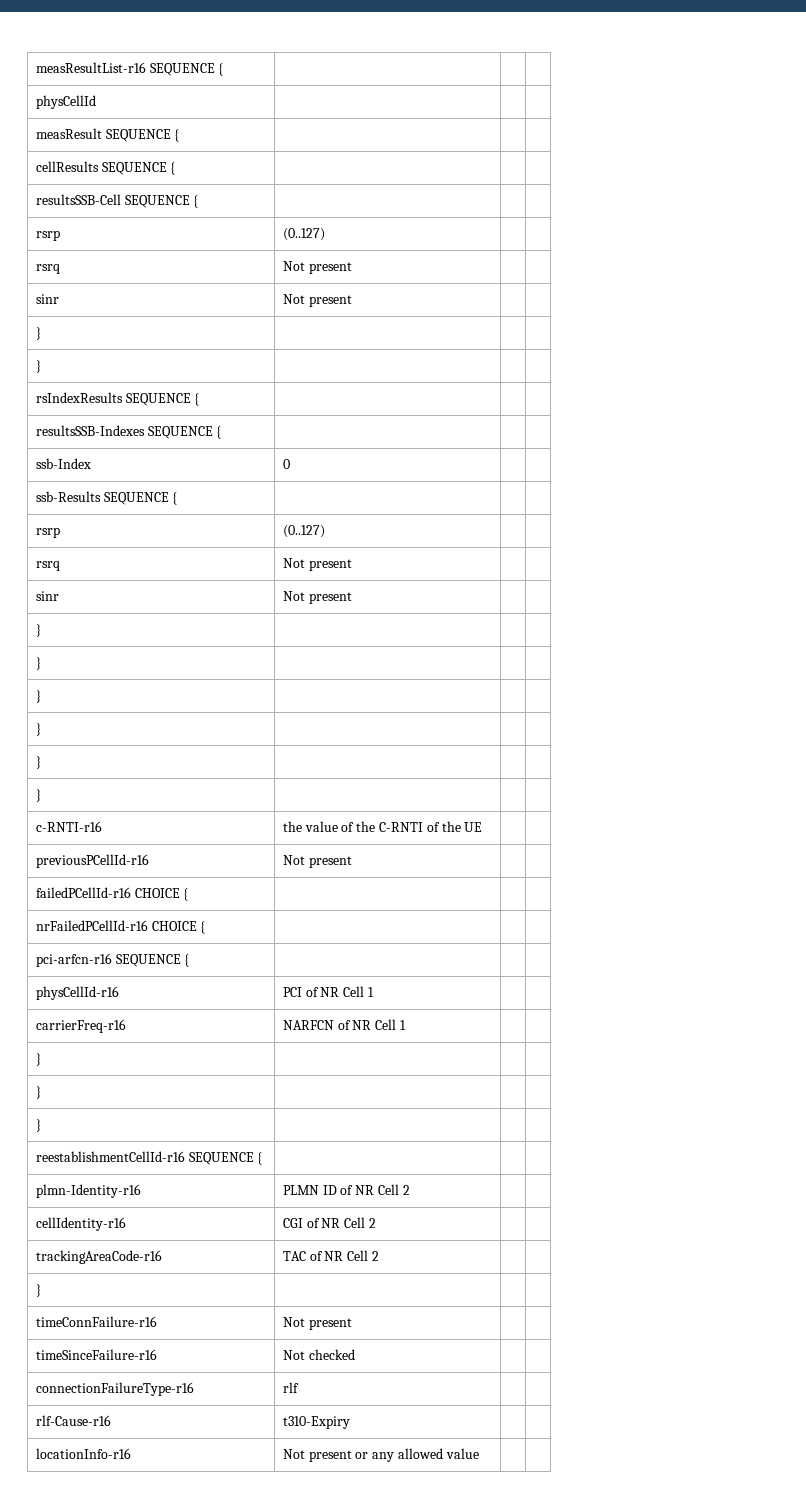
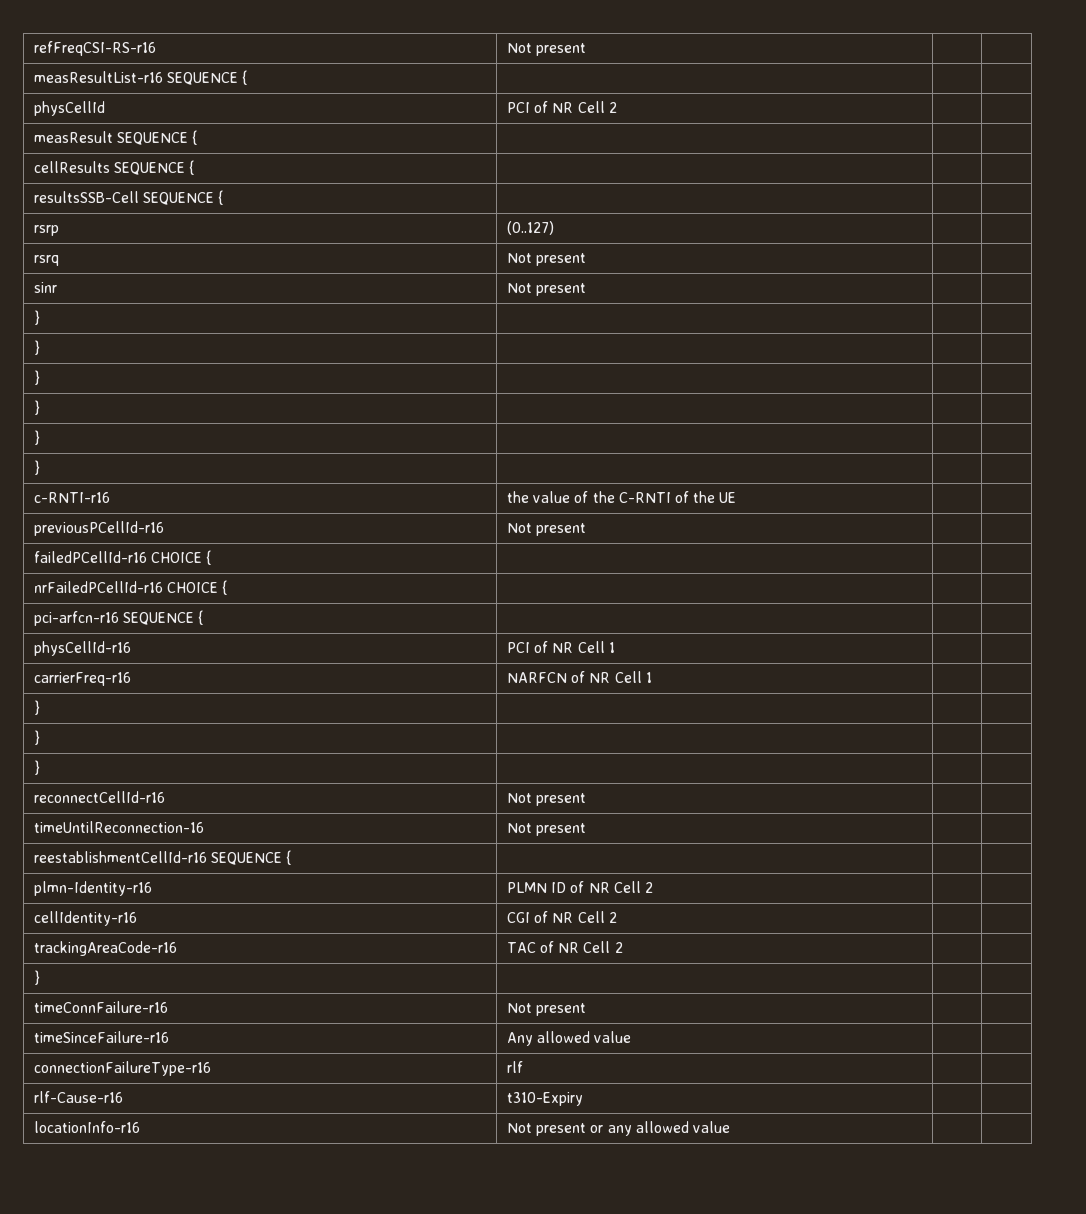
+ refFreqCSI-RS-r16 | Not present | |
- physCellId | | |
+ physCellId | PCI of NR Cell 2 | |
- rsIndexResults SEQUENCE { | | |
- resultsSSB-Indexes SEQUENCE { | | |
- ssb-Index | 0 | |
- ssb-Results SEQUENCE { | | |
- rsrp | (0..127) | |
- rsrq | Not present | |
- sinr | Not present | |
- } | | |
- } | | |
+ reconnectCellId-r16 | Not present | |
+ timeUntilReconnection-16 | Not present | |
- timeSinceFailure-r16 | Not checked | |
+ timeSinceFailure-r16 | Any allowed value | |

